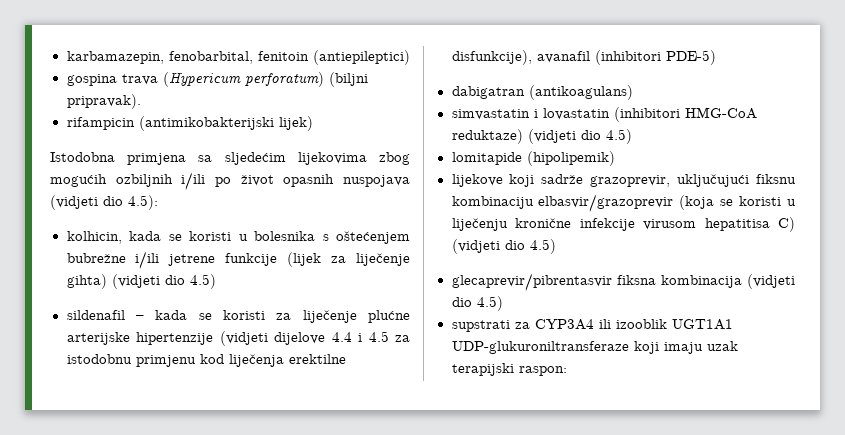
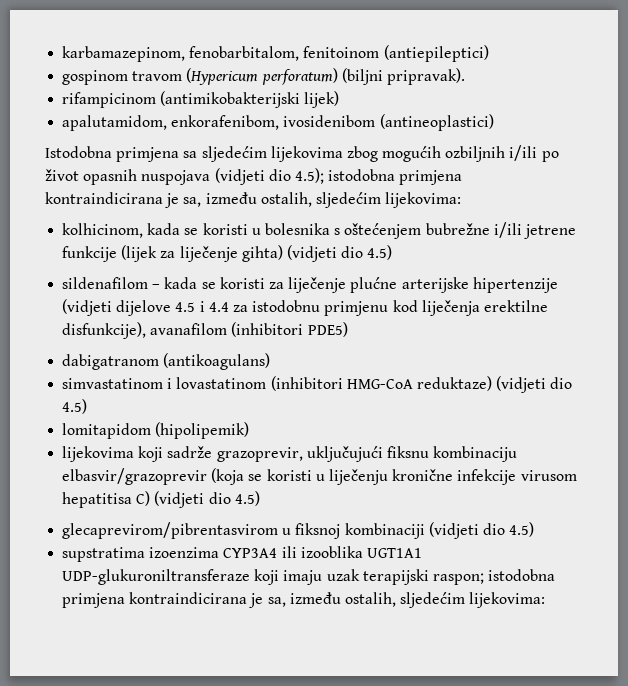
- karbamazepin, fenobarbital, fenitoin (antiepileptici)
+ karbamazepinom, fenobarbitalom, fenitoinom (antiepileptici)
- gospina trava (Hypericum perforatum) (biljni pripravak).
+ gospinom travom (Hypericum perforatum) (biljni pripravak).
- rifampicin (antimikobakterijski lijek)
+ rifampicinom (antimikobakterijski lijek)
+ apalutamidom, enkorafenibom, ivosidenibom (antineoplastici)
- Istodobna primjena sa sljedećim lijekovima zbog mogućih ozbiljnih i/ili po život opasnih nuspojava (vidjeti dio 4.5):
- kolhicin, kada se koristi u bolesnika s oštećenjem bubrežne i/ili jetrene funkcije (lijek za liječenje gihta) (vidjeti dio 4.5)
+ Istodobna primjena sa sljedećim lijekovima zbog mogućih ozbiljnih i/ili po život opasnih nuspojava (vidjeti dio 4.5); istodobna primjena kontraindicirana je sa, između ostalih, sljedećim lijekovima:
+ kolhicinom, kada se koristi u bolesnika s oštećenjem bubrežne i/ili jetrene funkcije (lijek za liječenje gihta) (vidjeti dio 4.5)
- sildenafil – kada se koristi za liječenje plućne arterijske hipertenzije (vidjeti dijelove 4.4 i 4.5 za istodobnu primjenu kod liječenja erektilne disfunkcije), avanafil (inhibitori PDE-5)
- dabigatran (antikoagulans)
- simvastatin i lovastatin (inhibitori HMG-CoA reduktaze) (vidjeti dio 4.5)
+ sildenafilom – kada se koristi za liječenje plućne arterijske hipertenzije (vidjeti dijelove 4.5 i 4.4 za istodobnu primjenu kod liječenja erektilne disfunkcije), avanafilom (inhibitori PDE5)
+ dabigatranom (antikoagulans)
+ simvastatinom i lovastatinom (inhibitori HMG-CoA reduktaze) (vidjeti dio 4.5)
- lomitapide (hipolipemik)
+ lomitapidom (hipolipemik)
- lijekove koji sadrže grazoprevir, uključujući fiksnu kombinaciju elbasvir/grazoprevir (koja se koristi u liječenju kronične infekcije virusom hepatitisa C) (vidjeti dio 4.5)
+ lijekovima koji sadrže grazoprevir, uključujući fiksnu kombinaciju elbasvir/grazoprevir (koja se koristi u liječenju kronične infekcije virusom hepatitisa C) (vidjeti dio 4.5)
- glecaprevir/pibrentasvir fiksna kombinacija (vidjeti dio 4.5)
- supstrati za CYP3A4 ili izooblik UGT1A1 UDP-glukuroniltransferaze koji imaju uzak terapijski raspon:
+ glecaprevirom/pibrentasvirom u fiksnoj kombinaciji (vidjeti dio 4.5)
+ supstratima izoenzima CYP3A4 ili izooblika UGT1A1 UDP-glukuroniltransferaze koji imaju uzak terapijski raspon; istodobna primjena kontraindicirana je sa, između ostalih, sljedećim lijekovima:

